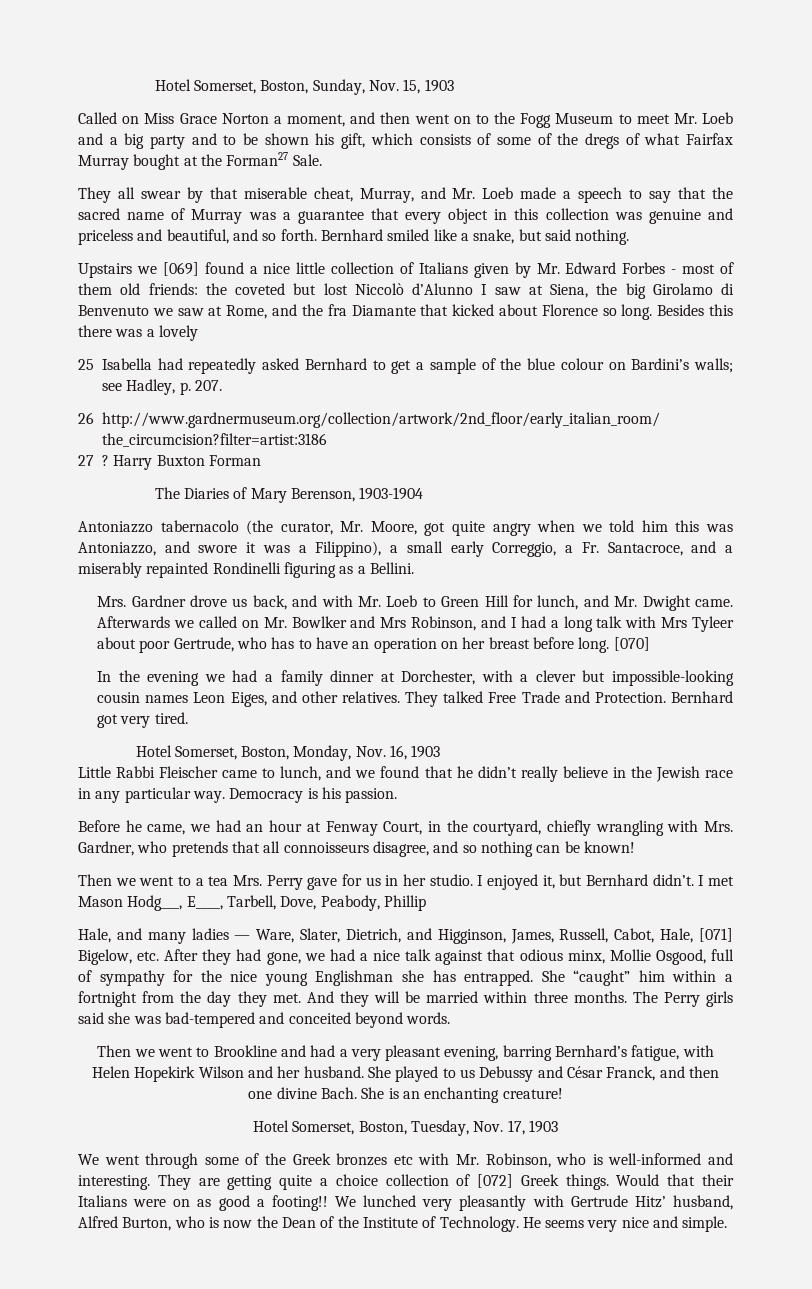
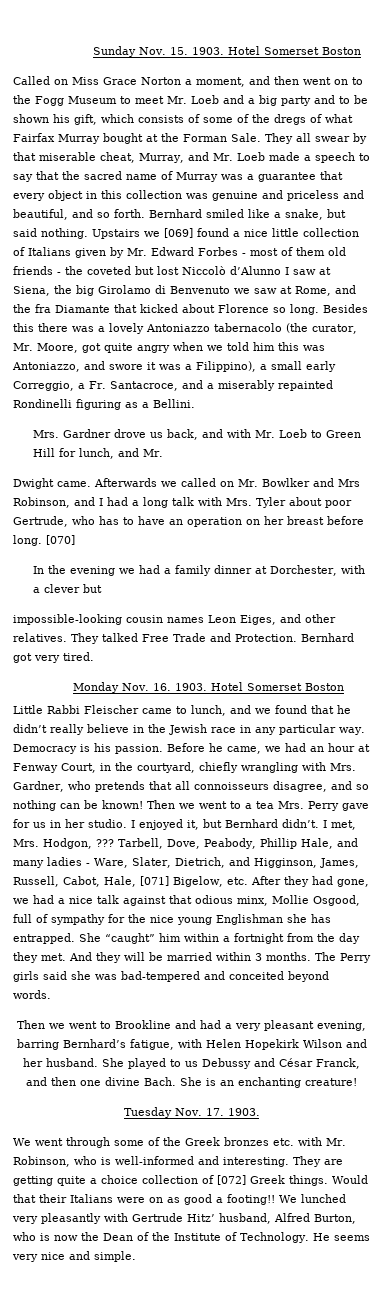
- Hotel Somerset, Boston, Sunday, Nov. 15, 1903
+ Sunday Nov. 15. 1903. Hotel Somerset Boston
- Called on Miss Grace Norton a moment, and then went on to the Fogg Museum to meet Mr. Loeb and a big party and to be shown his gift, which consists of some of the dregs of what Fairfax Murray bought at the Forman27 Sale.
- They all swear by that miserable cheat, Murray, and Mr. Loeb made a speech to say that the sacred name of Murray was a guarantee that every object in this collection was genuine and priceless and beautiful, and so forth.
+ Called on Miss Grace Norton a moment, and then went on to the Fogg Museum to meet Mr. Loeb and a big party and to be shown his gift, which consists of some of the dregs of what Fairfax Murray bought at the Forman Sale. They all swear by that miserable cheat, Murray, and Mr. Loeb made a speech to say that the sacred name of Murray was a guarantee that every object in this collection was genuine and priceless and beautiful, and so forth.
- Bernhard smiled like a snake, but said nothing.
- Upstairs we [069] found a nice little collection of Italians given by Mr. Edward Forbes - most of them old friends: the coveted but lost Niccolò d’Alunno I saw at Siena, the big Girolamo di Benvenuto we saw at Rome, and the fra Diamante that kicked about Florence so long.
+ Bernhard smiled like a snake, but said nothing. Upstairs we [069] found a nice little collection of Italians given by Mr. Edward Forbes - most of them old friends - the coveted but lost Niccolò d’Alunno I saw at Siena, the big Girolamo di Benvenuto we saw at Rome, and the fra Diamante that kicked about Florence so long.
- Besides this there was a lovely
- 25 Isabella had repeatedly asked Bernhard to get a sample of the blue colour on Bardini’s walls; see Hadley, p. 207.
- 26 http://www.gardnermuseum.org/collection/artwork/2nd_floor/early_italian_room/ the_circumcision?filter=artist:3186
- 27 ? Harry Buxton Forman
- The Diaries of Mary Berenson, 1903-1904
- Antoniazzo tabernacolo (the curator, Mr. Moore, got quite angry when we told him this was Antoniazzo, and swore it was a Filippino), a small early Correggio, a Fr. Santacroce, and a miserably repainted Rondinelli figuring as a Bellini.
+ Besides this there was a lovely Antoniazzo tabernacolo (the curator, Mr. Moore, got quite angry when we told him this was Antoniazzo, and swore it was a Filippino), a small early Correggio, a Fr. Santacroce, and a miserably repainted Rondinelli figuring as a Bellini.
- Mrs. Gardner drove us back, and with Mr. Loeb to Green Hill for lunch, and Mr. Dwight came.
+ Mrs. Gardner drove us back, and with Mr. Loeb to Green Hill for lunch, and Mr.
+ Dwight came.
- Afterwards we called on Mr. Bowlker and Mrs Robinson, and I had a long talk with Mrs Tyleer about poor Gertrude, who has to have an operation on her breast before long.
+ Afterwards we called on Mr. Bowlker and Mrs Robinson, and I had a long talk with Mrs. Tyler about poor Gertrude, who has to have an operation on her breast before long.
- In the evening we had a family dinner at Dorchester, with a clever but impossible-looking cousin names Leon Eiges, and other relatives.
+ In the evening we had a family dinner at Dorchester, with a clever but
+ impossible-looking cousin names Leon Eiges, and other relatives.
- Hotel Somerset, Boston, Monday, Nov. 16, 1903
+ Monday Nov. 16. 1903. Hotel Somerset Boston
- Democracy is his passion.
- Before he came, we had an hour at Fenway Court, in the courtyard, chiefly wrangling with Mrs. Gardner, who pretends that all connoisseurs disagree, and so nothing can be known!
- Then we went to a tea Mrs. Perry gave for us in her studio.
+ Democracy is his passion. Before he came, we had an hour at Fenway Court, in the courtyard, chiefly wrangling with Mrs. Gardner, who pretends that all connoisseurs disagree, and so nothing can be known! Then we went to a tea Mrs. Perry gave for us in her studio.
- I met Mason Hodg___, E____, Tarbell, Dove, Peabody, Phillip
- Hale, and many ladies — Ware, Slater, Dietrich, and Higginson, James, Russell, Cabot, Hale, [071] Bigelow, etc. After they had gone, we had a nice talk against that odious minx, Mollie Osgood, full of sympathy for the nice young Englishman she has entrapped.
+ I met, Mrs. Hodgon, ??? Tarbell, Dove, Peabody, Phillip Hale, and many ladies - Ware, Slater, Dietrich, and Higginson, James, Russell, Cabot, Hale, [071] Bigelow, etc. After they had gone, we had a nice talk against that odious minx, Mollie Osgood, full of sympathy for the nice young Englishman she has entrapped.
- And they will be married within three months.
+ And they will be married within 3 months.
- Hotel Somerset, Boston, Tuesday, Nov. 17, 1903
+ Tuesday Nov. 17. 1903.
- We went through some of the Greek bronzes etc with Mr. Robinson, who is well-informed and interesting.
+ We went through some of the Greek bronzes etc. with Mr. Robinson, who is well-informed and interesting.

